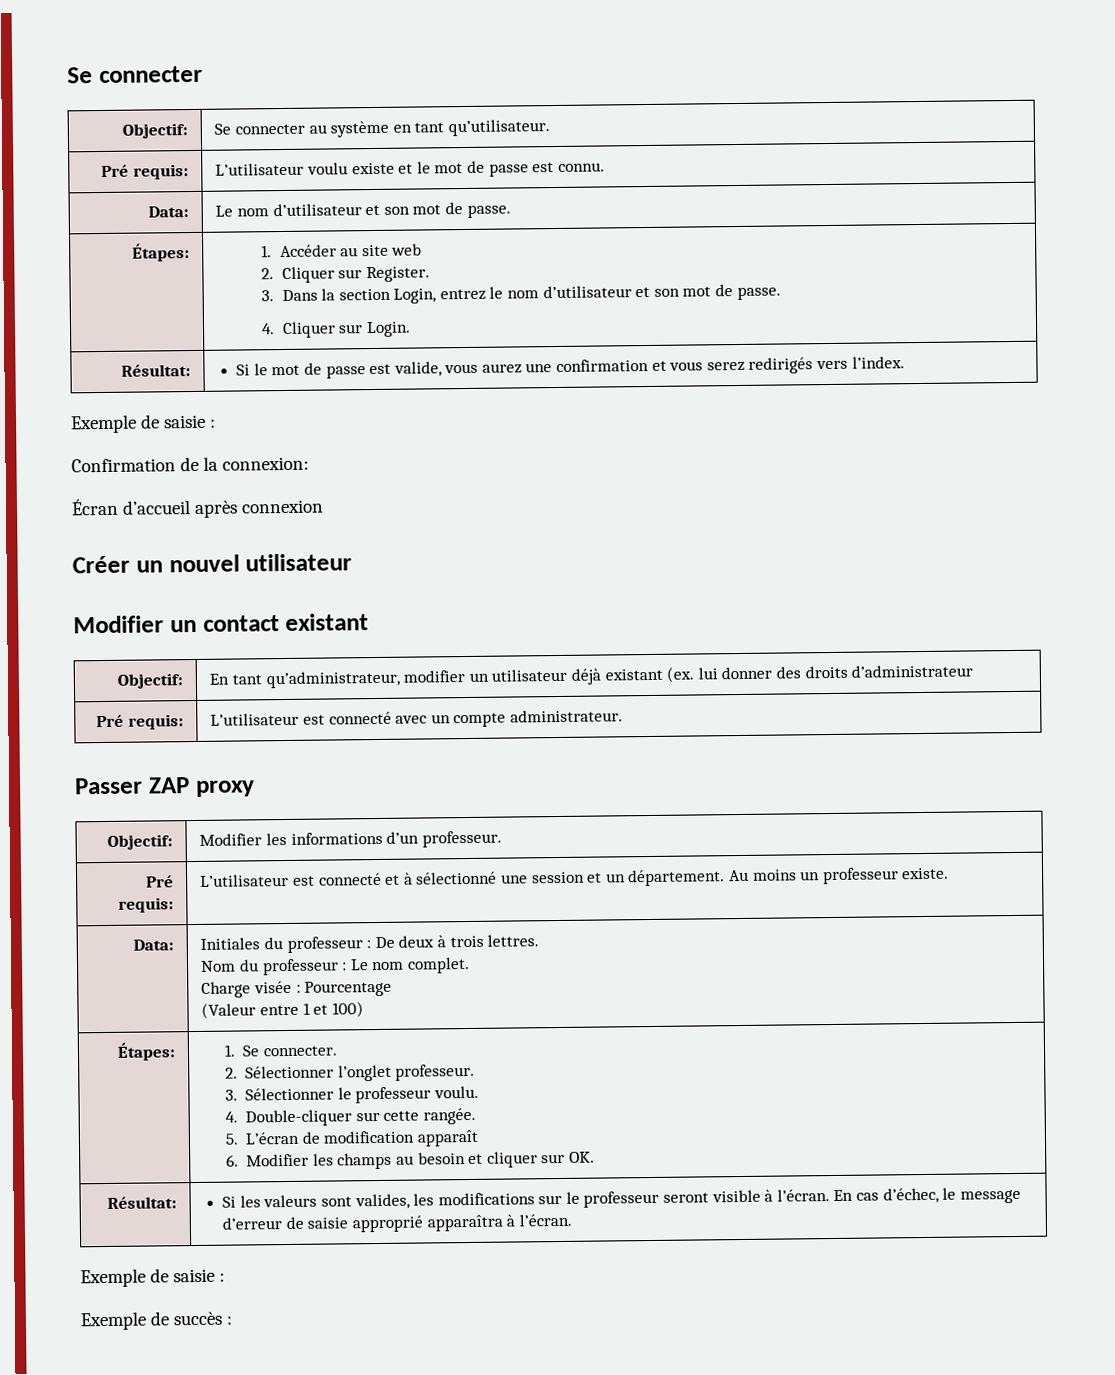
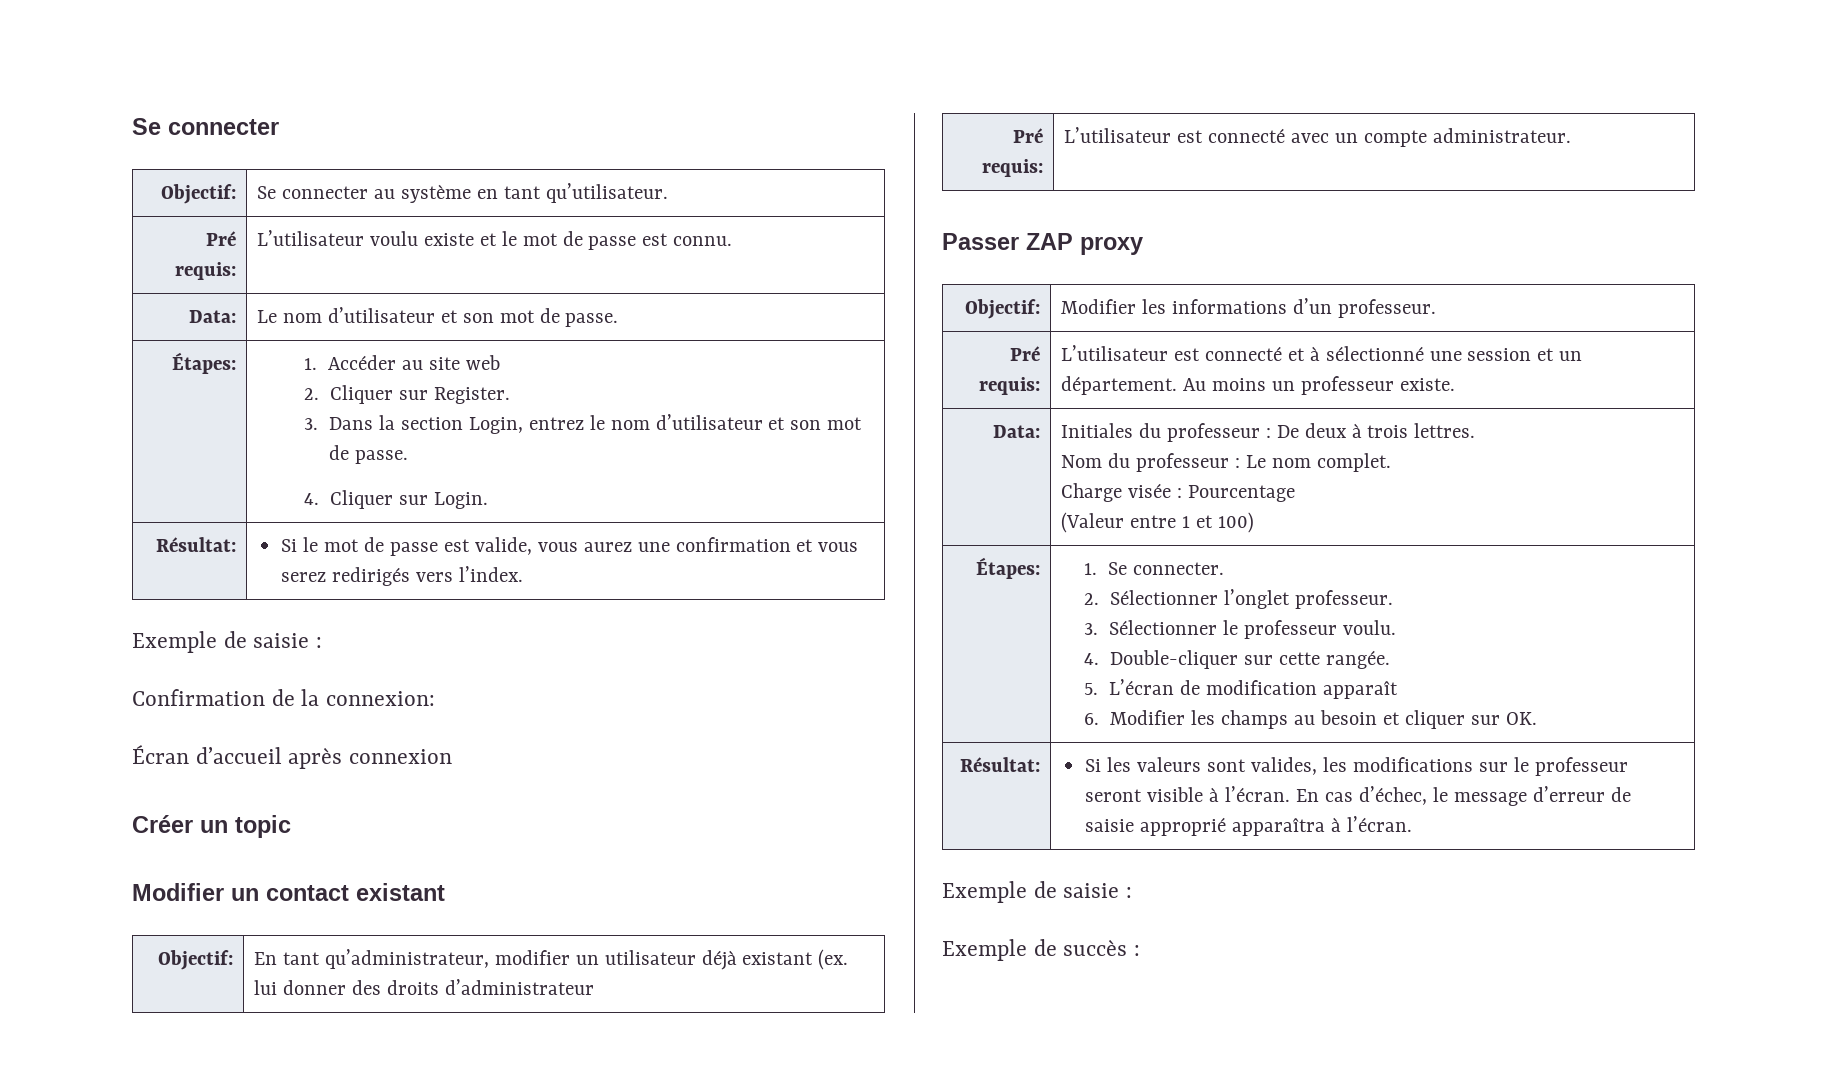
- Créer un nouvel utilisateur
+ Créer un topic

